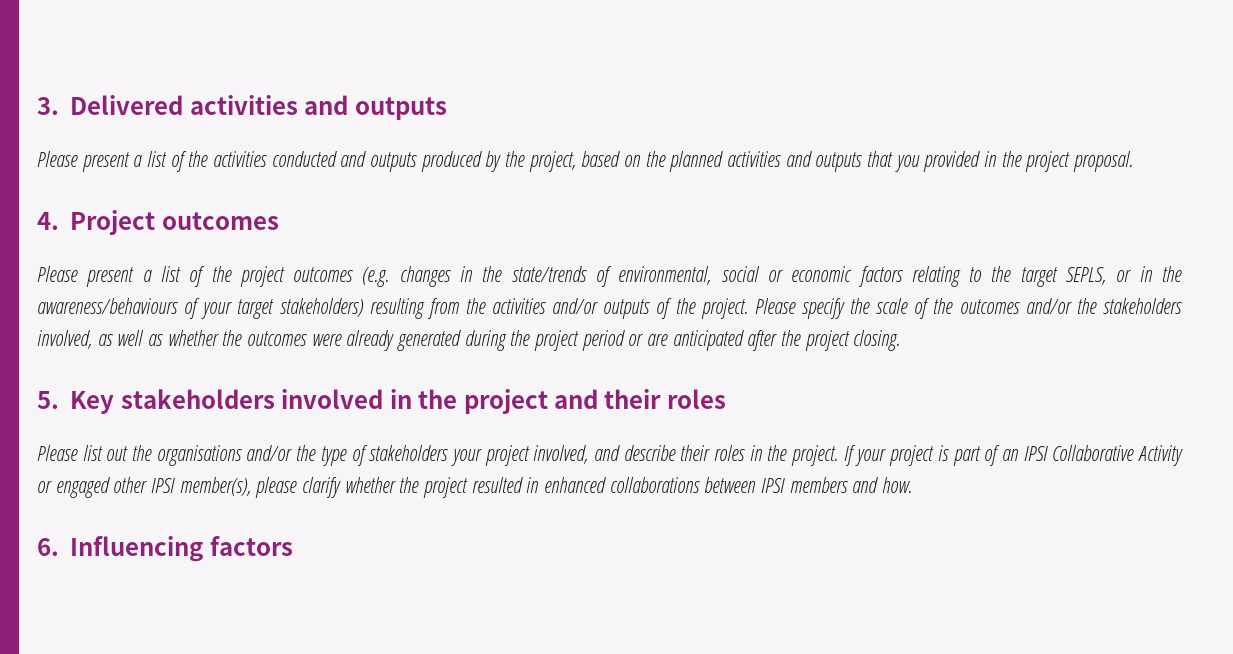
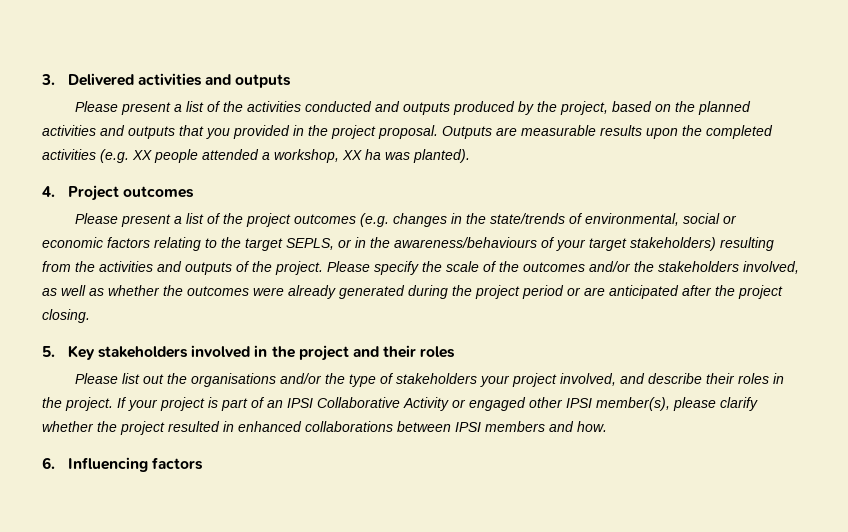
+ Outputs are measurable results upon the completed activities (e.g. XX people attended a workshop, XX ha was planted).
- Please present a list of the project outcomes (e.g. changes in the state/trends of environmental, social or economic factors relating to the target SEPLS, or in the awareness/behaviours of your target stakeholders) resulting from the activities and/or outputs of the project.
+ Please present a list of the project outcomes (e.g. changes in the state/trends of environmental, social or economic factors relating to the target SEPLS, or in the awareness/behaviours of your target stakeholders) resulting from the activities and outputs of the project.

